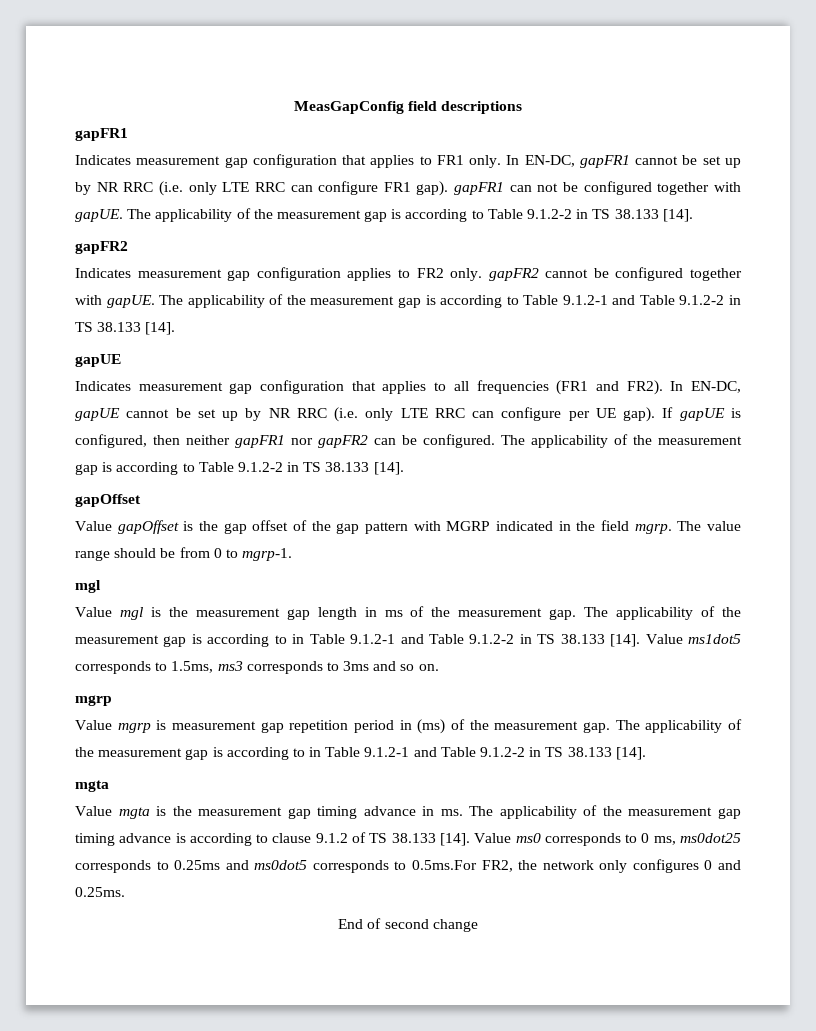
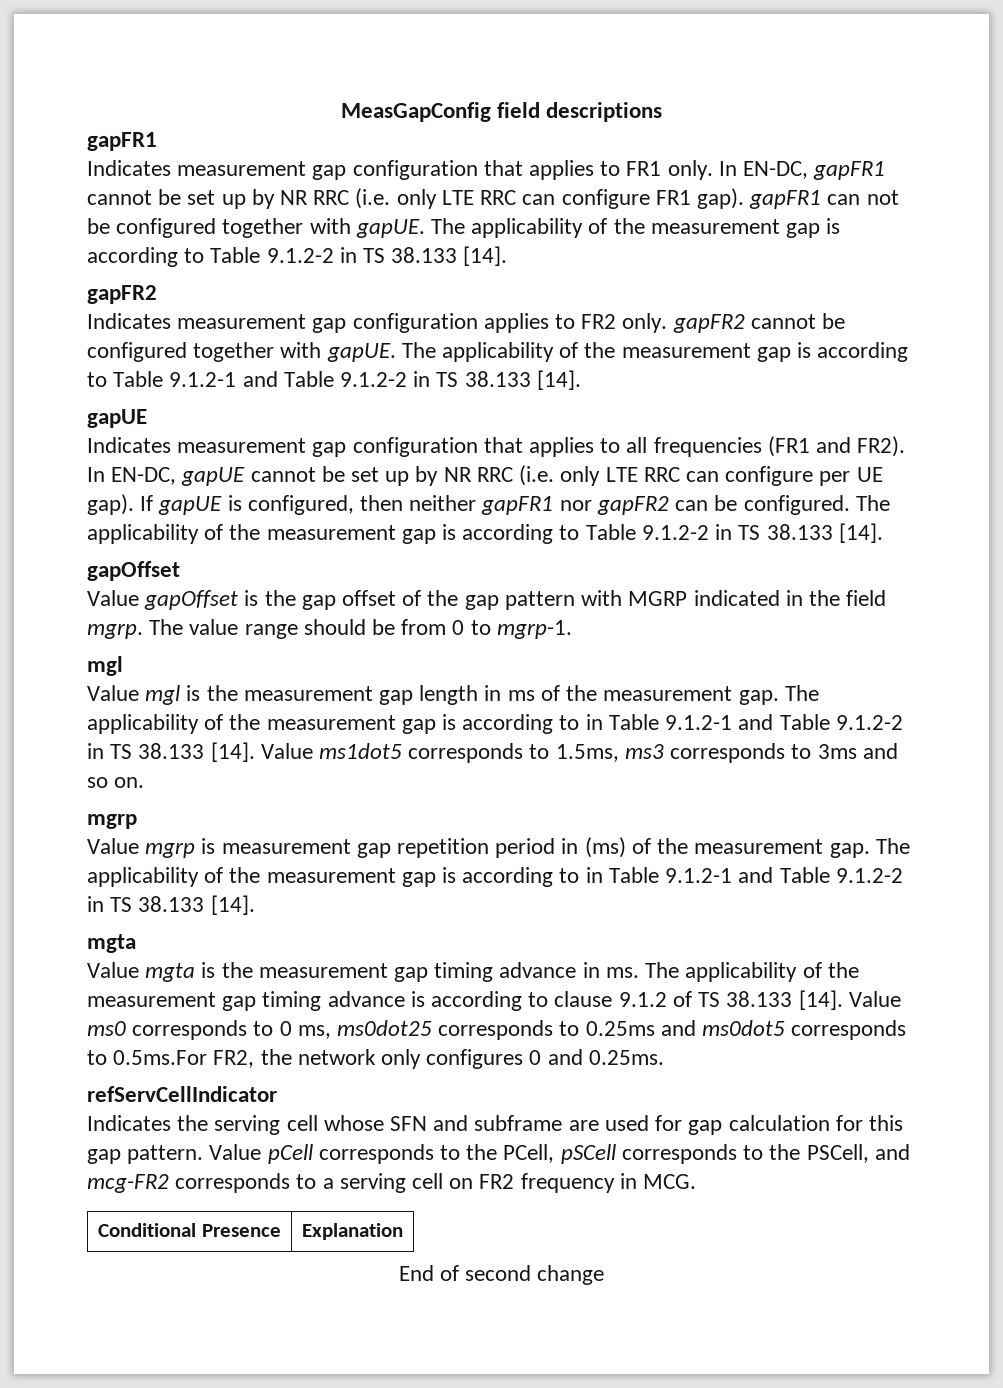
+ refServCellIndicator
+ Indicates the serving cell whose SFN and subframe are used for gap calculation for this gap pattern. Value pCell corresponds to the PCell, pSCell corresponds to the PSCell, and mcg-FR2 corresponds to a serving cell on FR2 frequency in MCG.
+ Conditional Presence | Explanation

